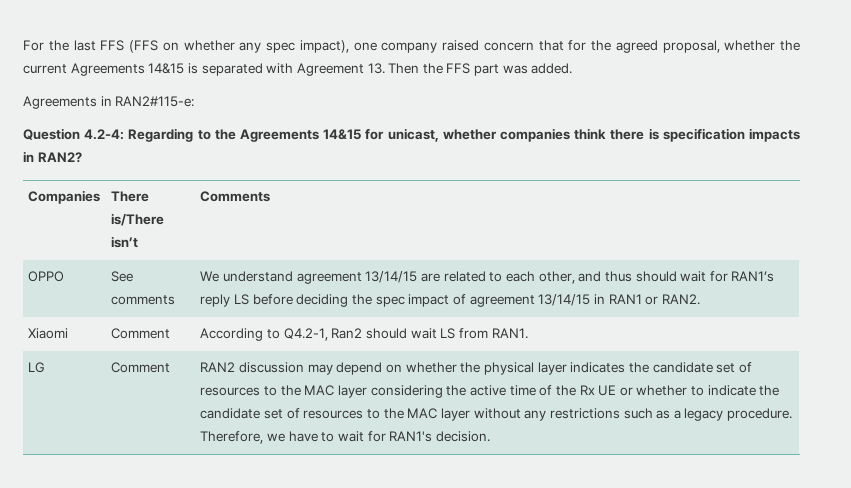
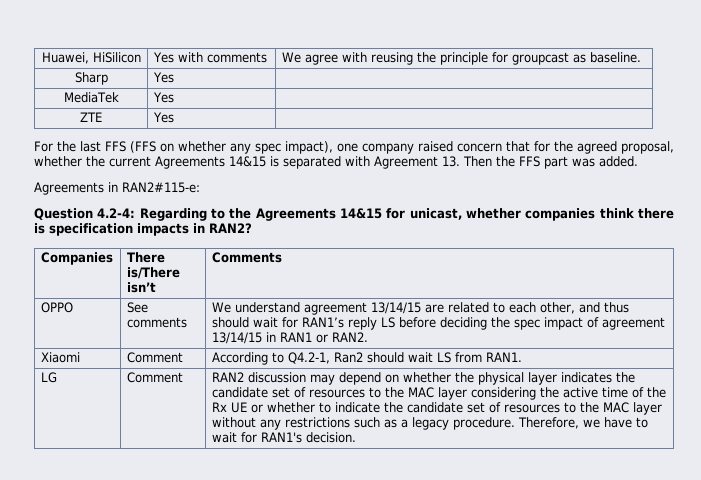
+ Huawei, HiSilicon | Yes with comments | We agree with reusing the principle for groupcast as baseline.
+ Sharp | Yes |
+ MediaTek | Yes |
+ ZTE | Yes |

